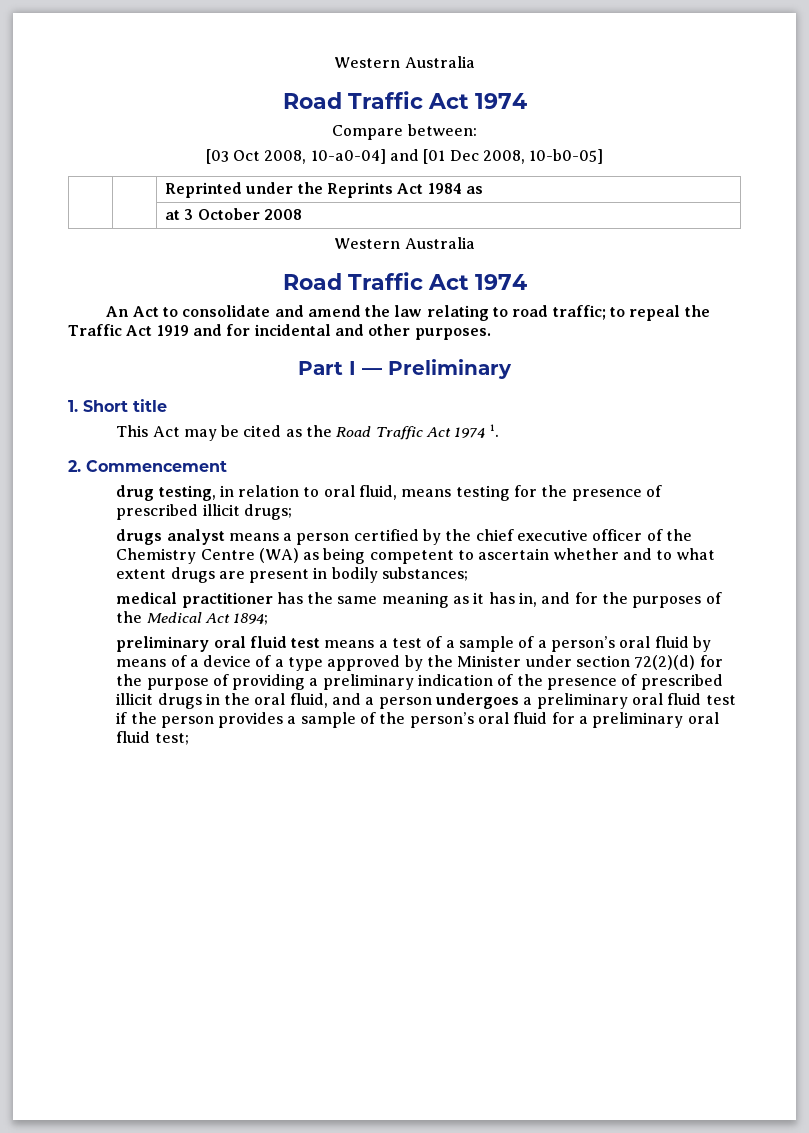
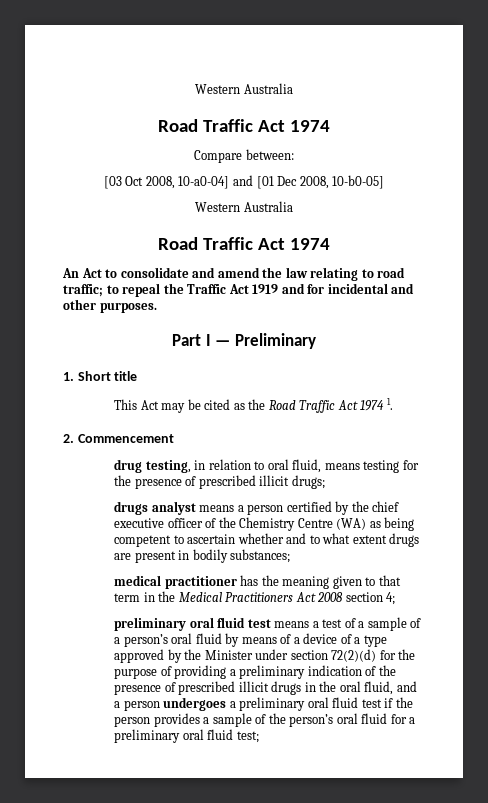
- | | Reprinted under the Reprints Act 1984 as
- | | at 3 October 2008
- medical practitioner has the same meaning as it has in, and for the purposes of the Medical Act 1894;
+ medical practitioner has the meaning given to that term in the Medical Practitioners Act 2008 section 4;

